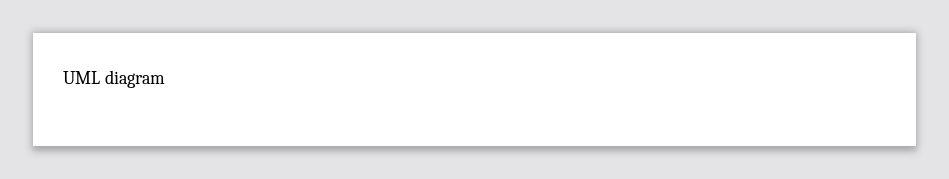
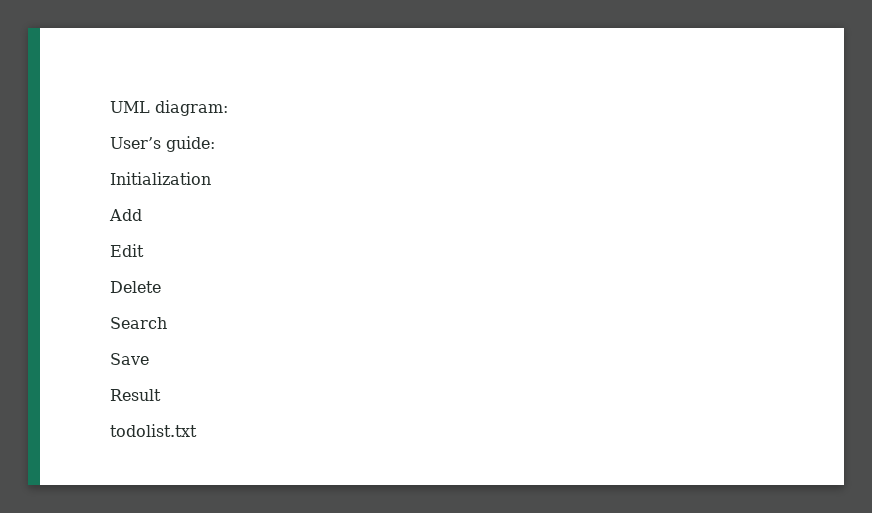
- UML diagram
+ UML diagram:
+ User’s guide:
+ Initialization
+ Add
+ Edit
+ Delete
+ Search
+ Save
+ Result
+ todolist.txt

